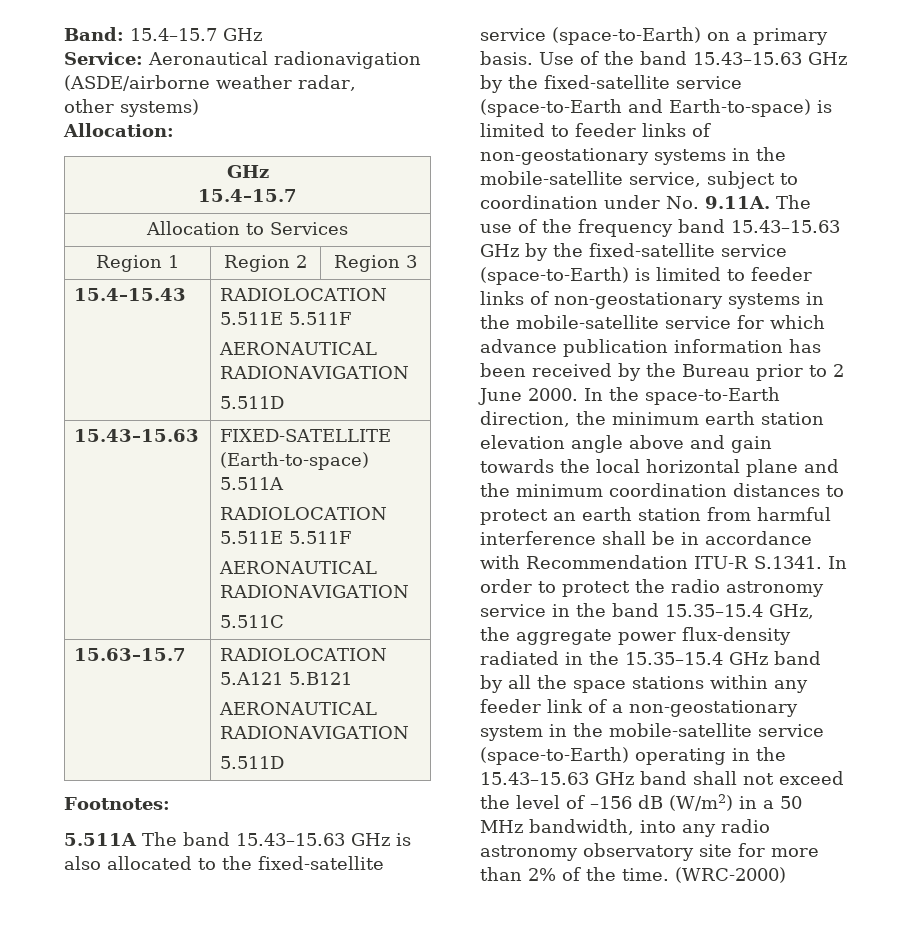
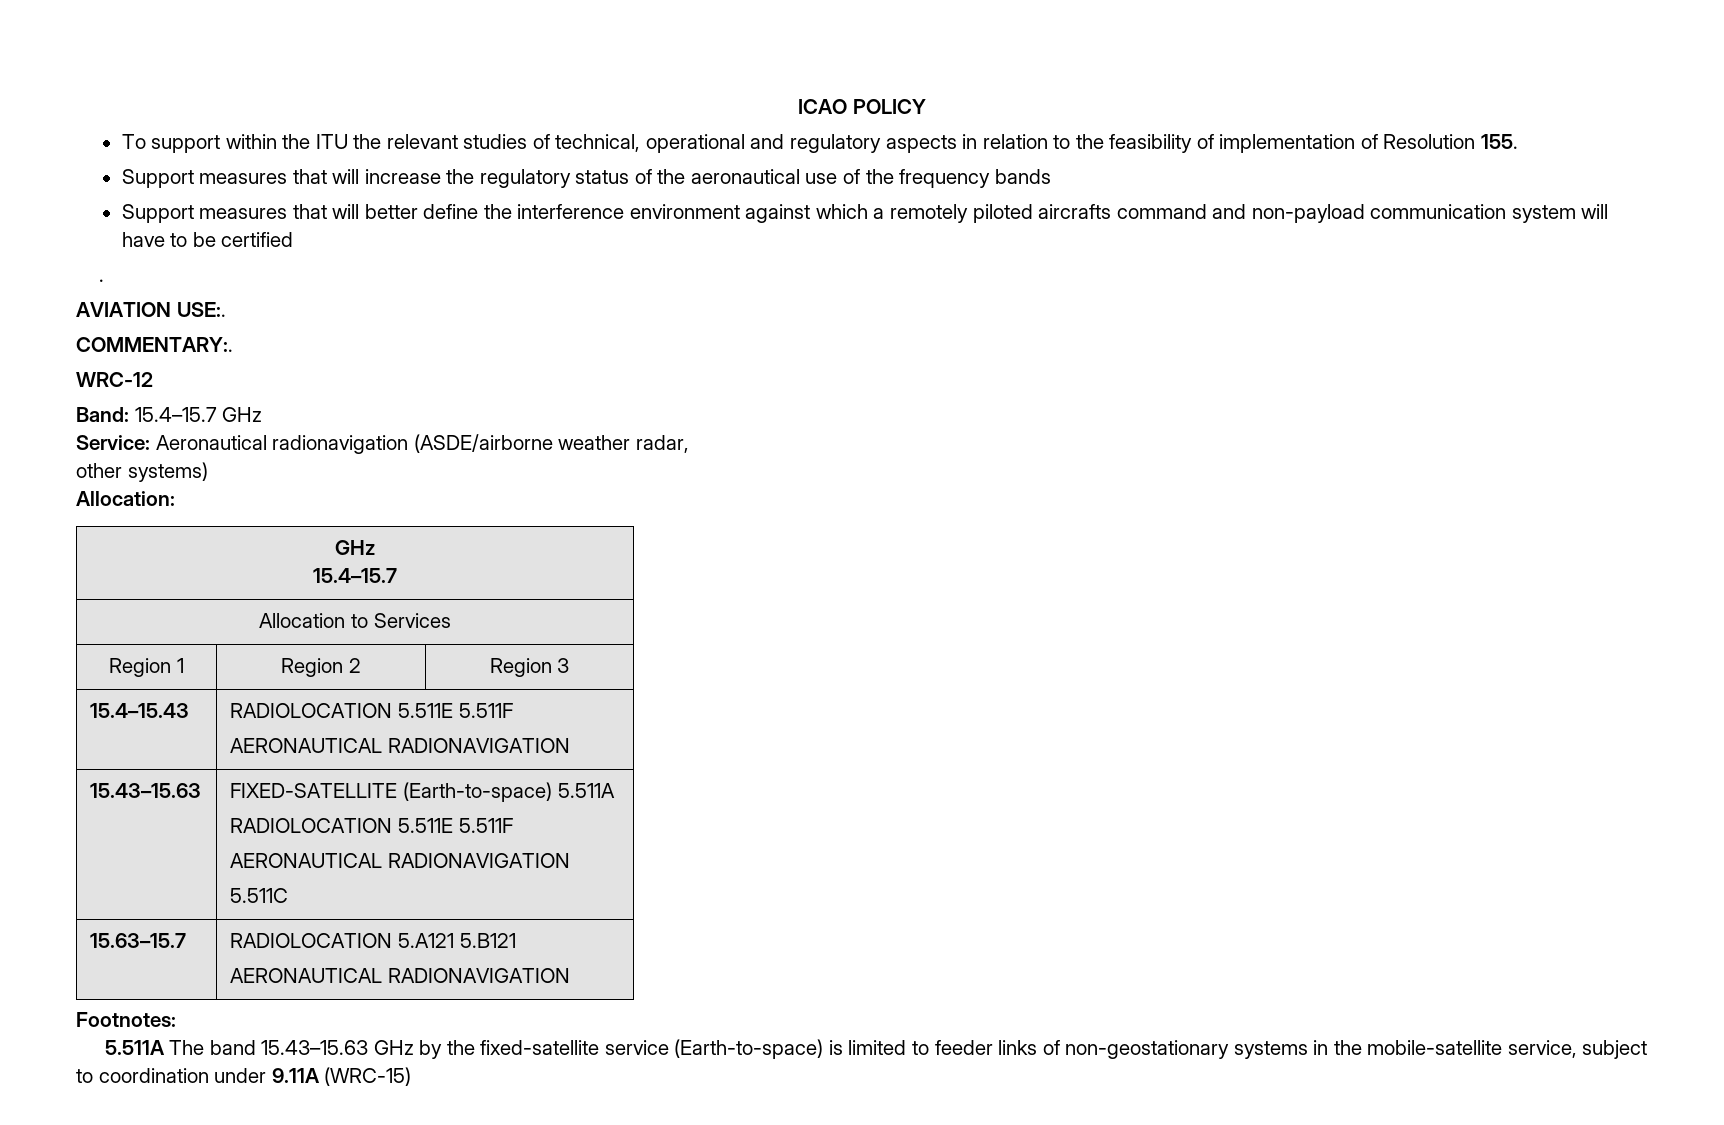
+ ICAO POLICY
+ To support within the ITU the relevant studies of technical, operational and regulatory aspects in relation to the feasibility of implementation of Resolution 155.
+ Support measures that will increase the regulatory status of the aeronautical use of the frequency bands
+ Support measures that will better define the interference environment against which a remotely piloted aircrafts command and non-payload communication system will have to be certified
+ .
+ AVIATION USE:.
+ COMMENTARY:.
+ WRC-12
  15.4–15.43 | RADIOLOCATION 5.511E 5.511F
  AERONAUTICAL RADIONAVIGATION
- 5.511D
  15.63–15.7 | RADIOLOCATION 5.A121 5.B121
  AERONAUTICAL RADIONAVIGATION
- 5.511D
- 5.511A The band 15.43–15.63 GHz is also allocated to the fixed-satellite service (space-to-Earth) on a primary basis. Use of the band 15.43–15.63 GHz by the fixed-satellite service (space-to-Earth and Earth-to-space) is limited to feeder links of non-geostationary systems in the mobile-satellite service, subject to coordination under No. 9.11A. The use of the frequency band 15.43–15.63 GHz by the fixed-satellite service (space-to-Earth) is limited to feeder links of non-geostationary systems in the mobile-satellite service for which advance publication information has been received by the Bureau prior to 2 June 2000. In the space-to-Earth direction, the minimum earth station elevation angle above and gain towards the local horizontal plane and the minimum coordination distances to protect an earth station from harmful interference shall be in accordance with Recommendation ITU-R S.1341. In order to protect the radio astronomy service in the band 15.35–15.4 GHz, the aggregate power flux-density radiated in the 15.35–15.4 GHz band by all the space stations within any feeder link of a non-geostationary system in the mobile-satellite service (space-to-Earth) operating in the 15.43–15.63 GHz band shall not exceed the level of –156 dB (W/m2) in a 50 MHz bandwidth, into any radio astronomy observatory site for more than 2% of the time. (WRC-2000)
+ 5.511A The band 15.43–15.63 GHz by the fixed-satellite service (Earth-to-space) is limited to feeder links of non-geostationary systems in the mobile-satellite service, subject to coordination under 9.11A (WRC-15)

